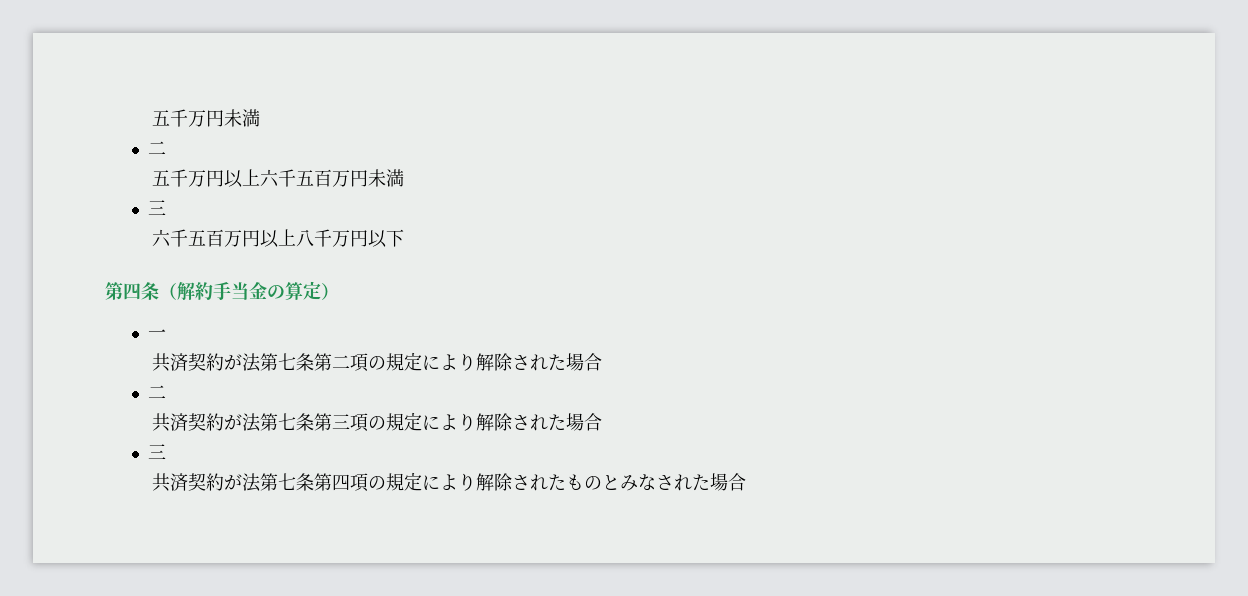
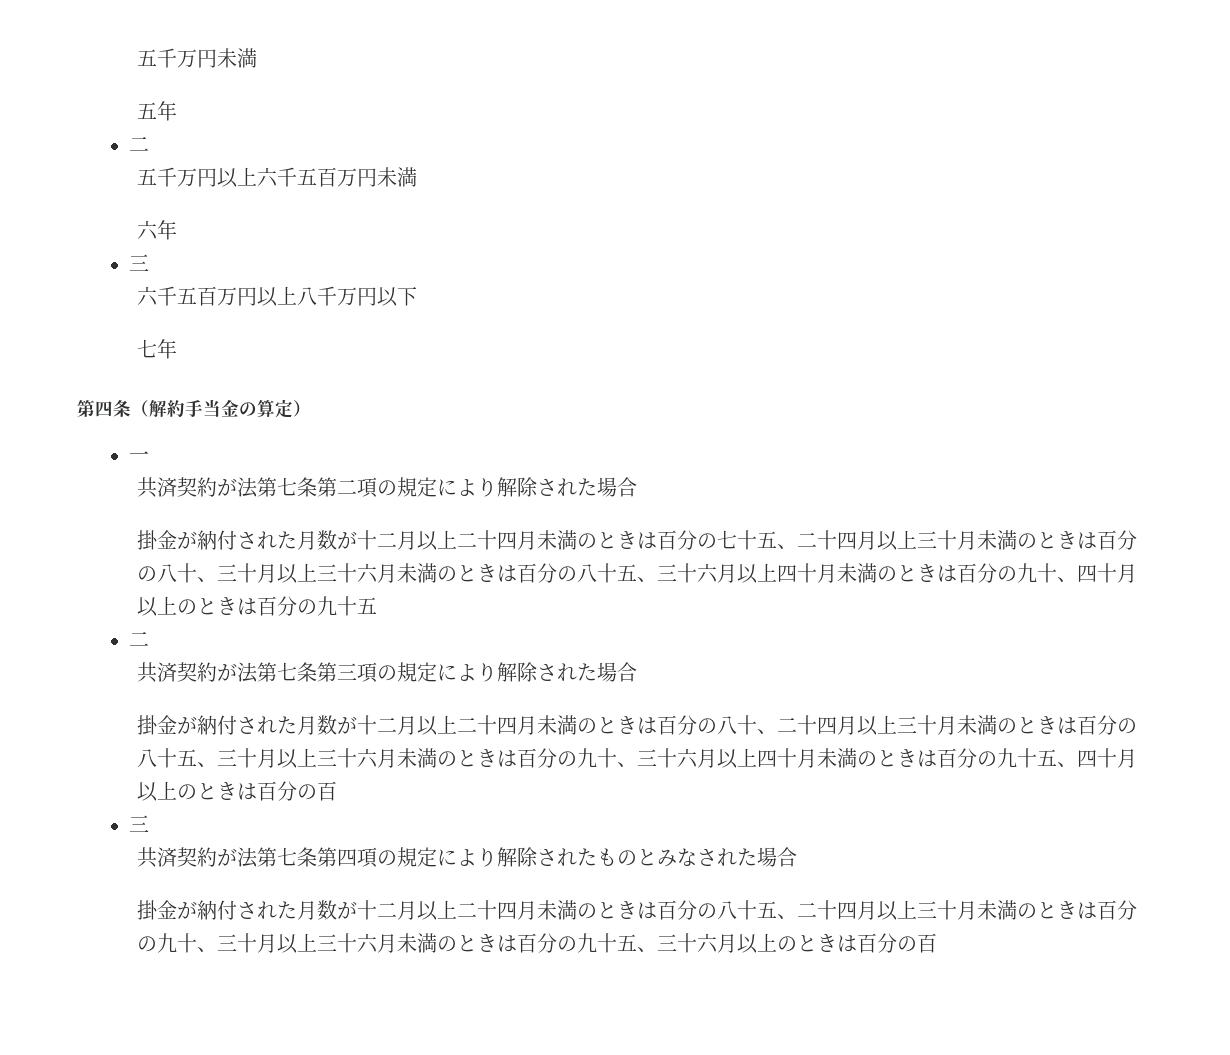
+ 五年
+ 六年
+ 七年
+ 掛金が納付された月数が十二月以上二十四月未満のときは百分の七十五、二十四月以上三十月未満のときは百分の八十、三十月以上三十六月未満のときは百分の八十五、三十六月以上四十月未満のときは百分の九十、四十月以上のときは百分の九十五
+ 掛金が納付された月数が十二月以上二十四月未満のときは百分の八十、二十四月以上三十月未満のときは百分の八十五、三十月以上三十六月未満のときは百分の九十、三十六月以上四十月未満のときは百分の九十五、四十月以上のときは百分の百
+ 掛金が納付された月数が十二月以上二十四月未満のときは百分の八十五、二十四月以上三十月未満のときは百分の九十、三十月以上三十六月未満のときは百分の九十五、三十六月以上のときは百分の百

